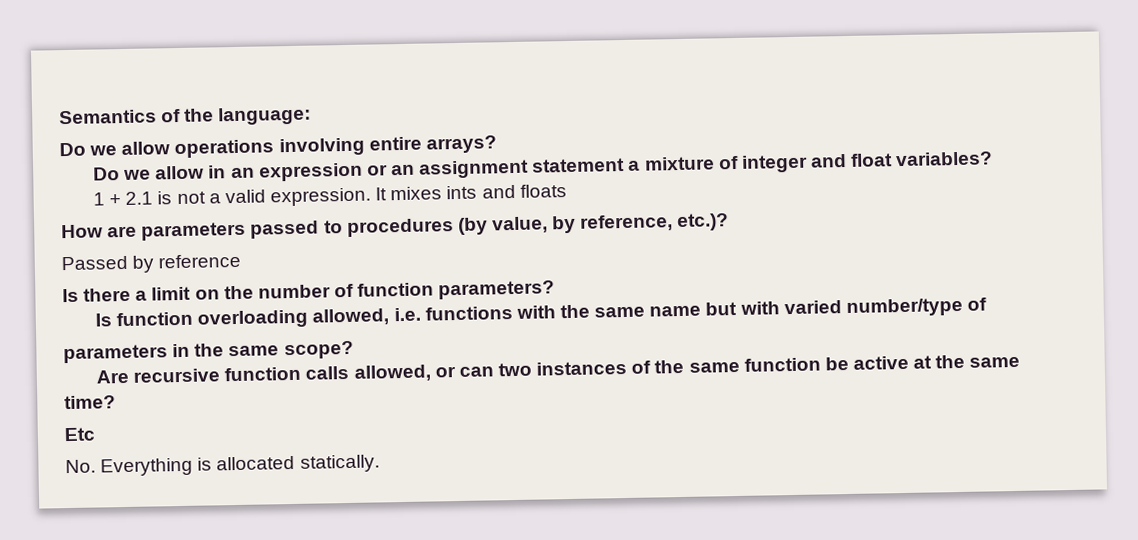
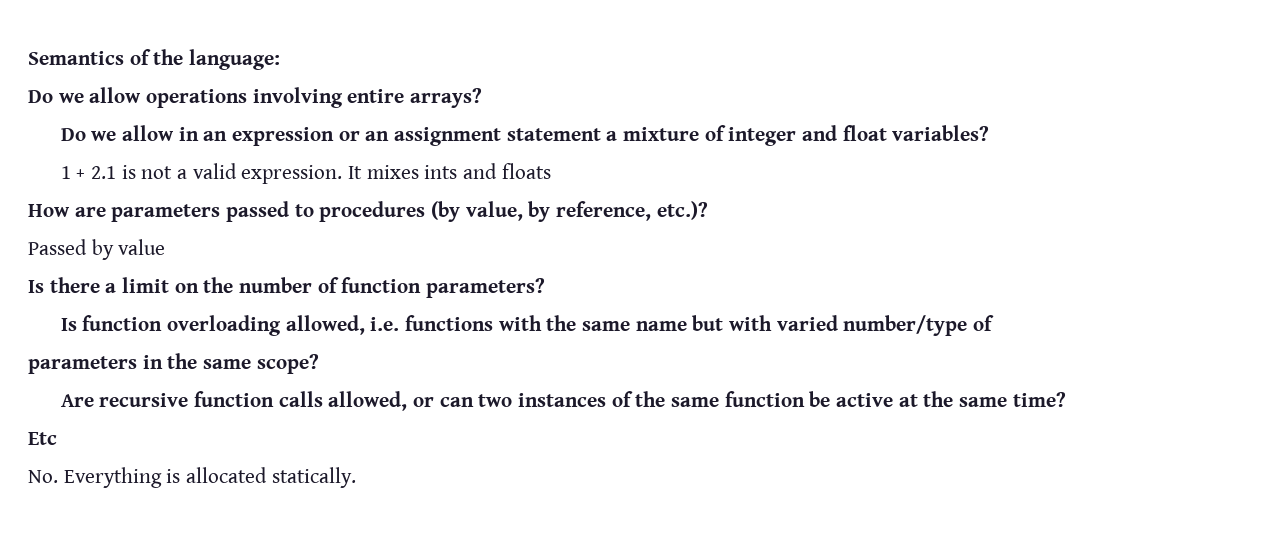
- Passed by reference
+ Passed by value

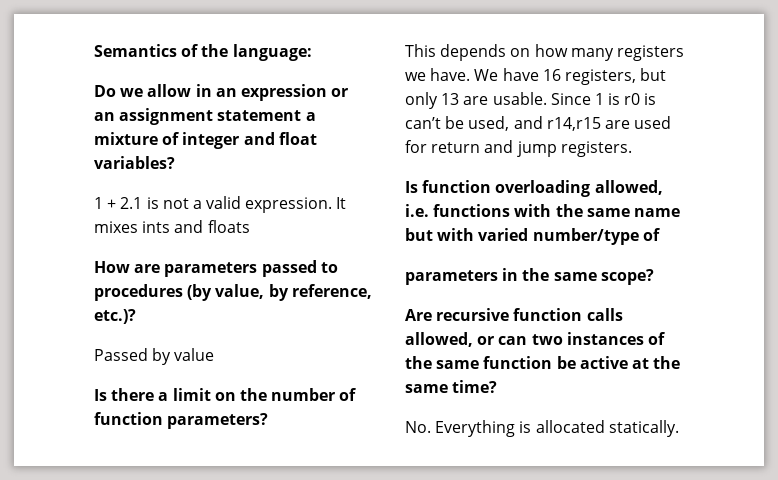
- Do we allow operations involving entire arrays?
+ This depends on how many registers we have. We have 16 registers, but only 13 are usable. Since 1 is r0 is can’t be used, and r14,r15 are used for return and jump registers.
- Etc

